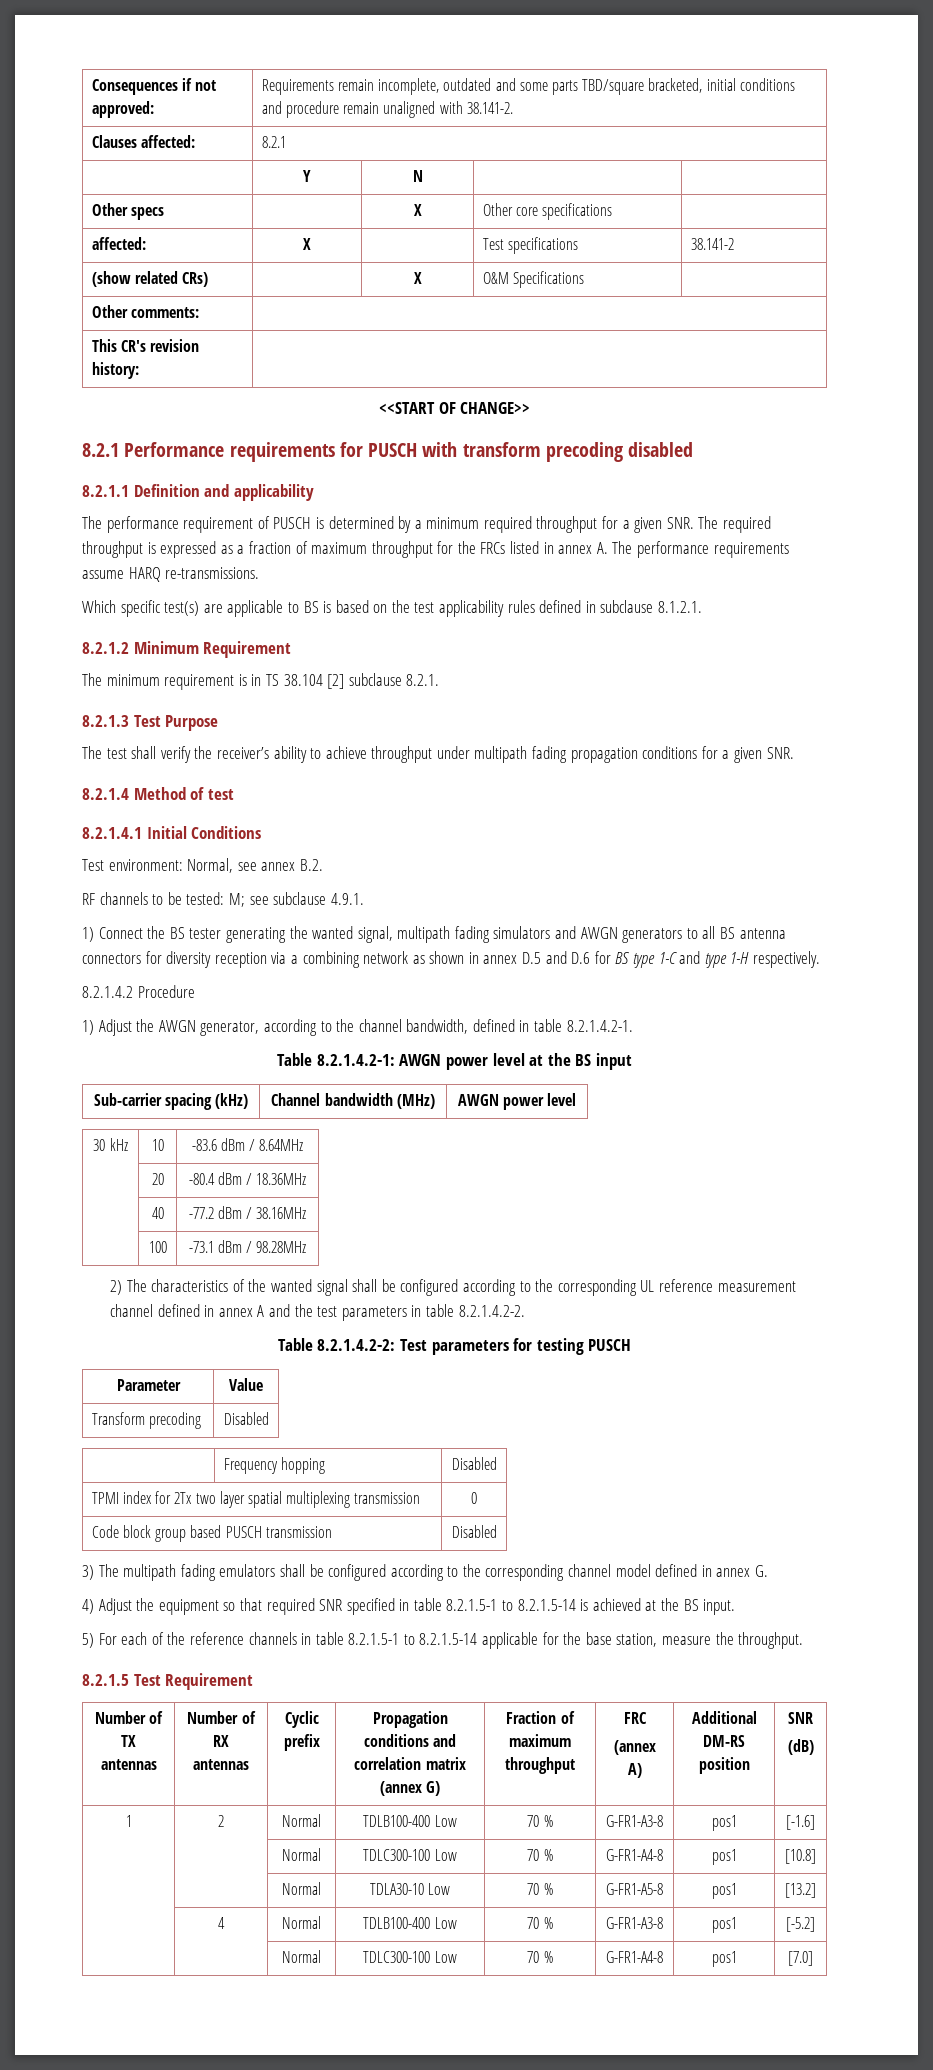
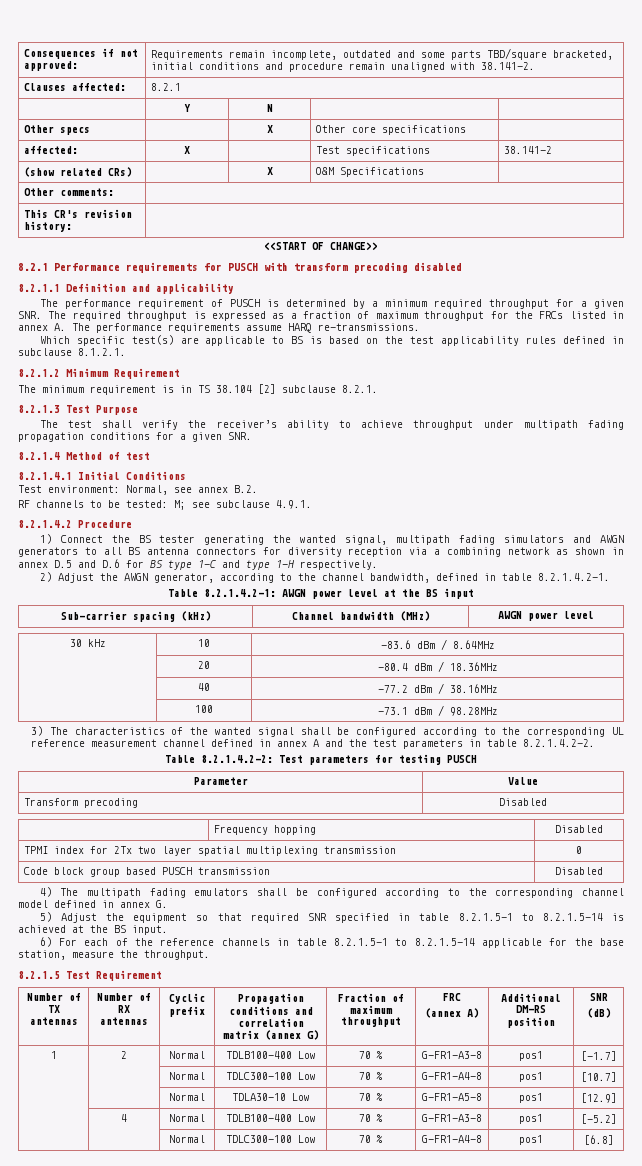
+ 8.2.1.4.2 Procedure
- 8.2.1.4.2 Procedure
- 1) Adjust the AWGN generator, according to the channel bandwidth, defined in table 8.2.1.4.2-1.
+ 2) Adjust the AWGN generator, according to the channel bandwidth, defined in table 8.2.1.4.2-1.
- 2) The characteristics of the wanted signal shall be configured according to the corresponding UL reference measurement channel defined in annex A and the test parameters in table 8.2.1.4.2-2.
+ 3) The characteristics of the wanted signal shall be configured according to the corresponding UL reference measurement channel defined in annex A and the test parameters in table 8.2.1.4.2-2.
- 3) The multipath fading emulators shall be configured according to the corresponding channel model defined in annex G.
+ 4) The multipath fading emulators shall be configured according to the corresponding channel model defined in annex G.
- 4) Adjust the equipment so that required SNR specified in table 8.2.1.5-1 to 8.2.1.5-14 is achieved at the BS input.
+ 5) Adjust the equipment so that required SNR specified in table 8.2.1.5-1 to 8.2.1.5-14 is achieved at the BS input.
- 5) For each of the reference channels in table 8.2.1.5-1 to 8.2.1.5-14 applicable for the base station, measure the throughput.
+ 6) For each of the reference channels in table 8.2.1.5-1 to 8.2.1.5-14 applicable for the base station, measure the throughput.
- 1 | 2 | Normal | TDLB100-400 Low | 70 % | G-FR1-A3-8 | pos1 | [-1.6]
- | | Normal | TDLC300-100 Low | 70 % | G-FR1-A4-8 | pos1 | [10.8]
+ 1 | 2 | Normal | TDLB100-400 Low | 70 % | G-FR1-A3-8 | pos1 | [-1.7]
+ | | Normal | TDLC300-100 Low | 70 % | G-FR1-A4-8 | pos1 | [10.7]
- | | Normal | TDLA30-10 Low | 70 % | G-FR1-A5-8 | pos1 | [13.2]
+ | | Normal | TDLA30-10 Low | 70 % | G-FR1-A5-8 | pos1 | [12.9]
- | | Normal | TDLC300-100 Low | 70 % | G-FR1-A4-8 | pos1 | [7.0]
+ | | Normal | TDLC300-100 Low | 70 % | G-FR1-A4-8 | pos1 | [6.8]

